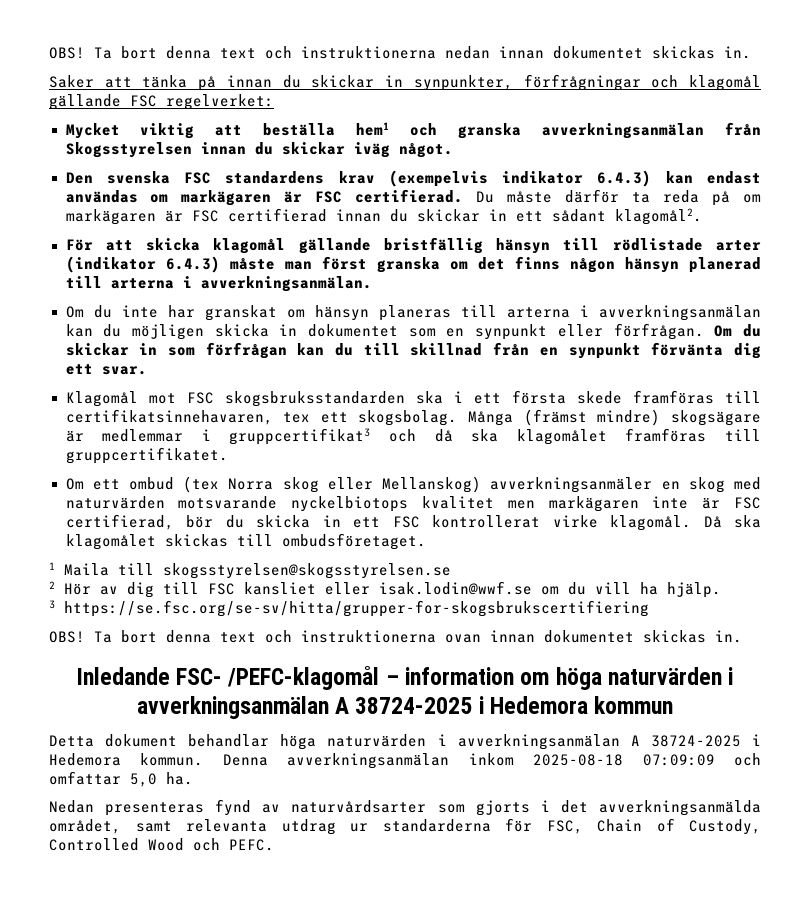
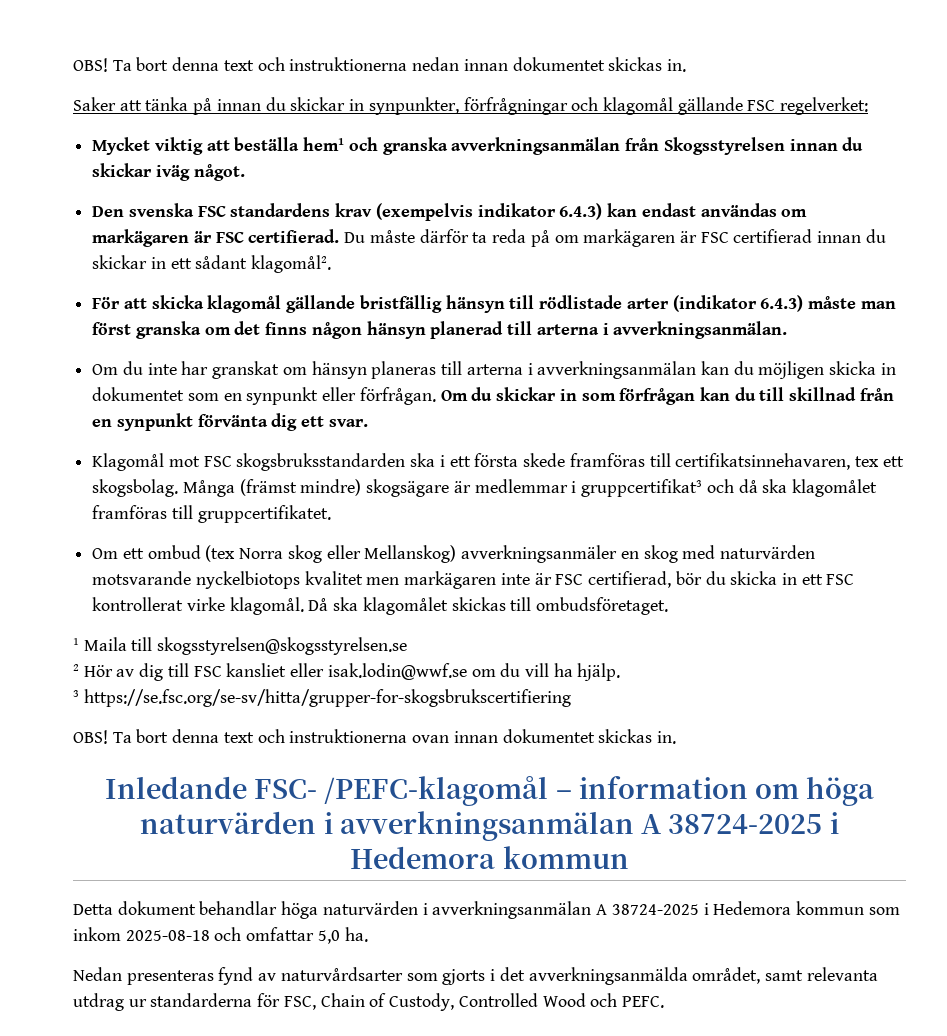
- Detta dokument behandlar höga naturvärden i avverkningsanmälan A 38724-2025 i Hedemora kommun. Denna avverkningsanmälan inkom 2025-08-18 07:09:09 och omfattar 5,0 ha.
+ Detta dokument behandlar höga naturvärden i avverkningsanmälan A 38724-2025 i Hedemora kommun som inkom 2025-08-18 och omfattar 5,0 ha.

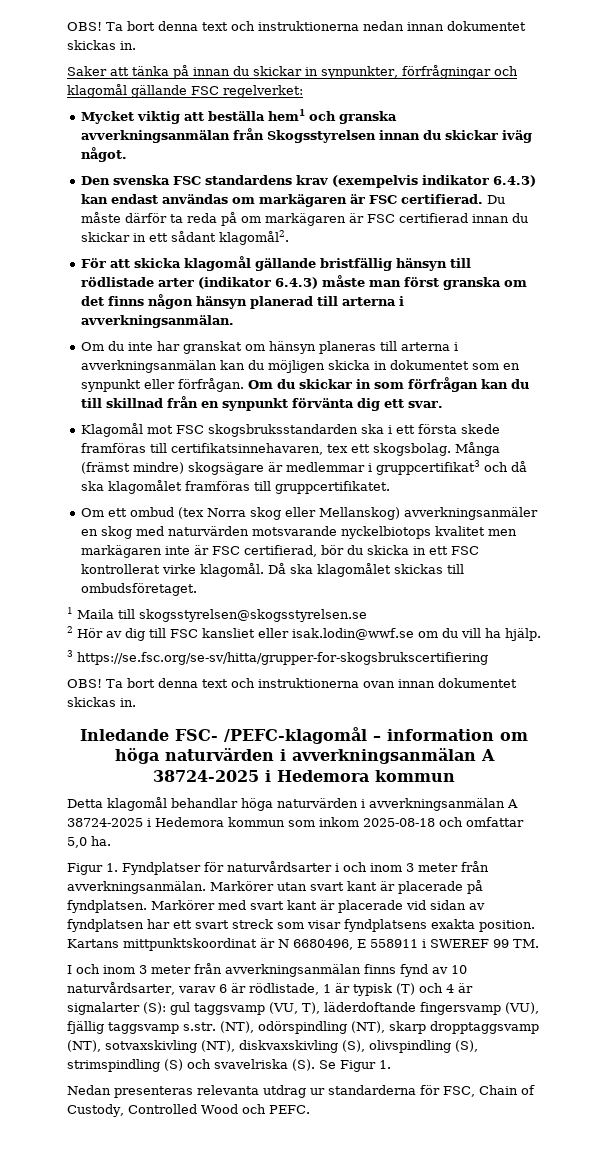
- Detta dokument behandlar höga naturvärden i avverkningsanmälan A 38724-2025 i Hedemora kommun som inkom 2025-08-18 och omfattar 5,0 ha.
+ Detta klagomål behandlar höga naturvärden i avverkningsanmälan A 38724-2025 i Hedemora kommun som inkom 2025-08-18 och omfattar 5,0 ha.
- Nedan presenteras fynd av naturvårdsarter som gjorts i det avverkningsanmälda området, samt relevanta utdrag ur standarderna för FSC, Chain of Custody, Controlled Wood och PEFC.
+ Figur 1. Fyndplatser för naturvårdsarter i och inom 3 meter från avverkningsanmälan. Markörer utan svart kant är placerade på fyndplatsen. Markörer med svart kant är placerade vid sidan av fyndplatsen har ett svart streck som visar fyndplatsens exakta position. Kartans mittpunktskoordinat är N 6680496, E 558911 i SWEREF 99 TM.
+ I och inom 3 meter från avverkningsanmälan finns fynd av 10 naturvårdsarter, varav 6 är rödlistade, 1 är typisk (T) och 4 är signalarter (S): gul taggsvamp (VU, T), läderdoftande fingersvamp (VU), fjällig taggsvamp s.str. (NT), odörspindling (NT), skarp dropptaggsvamp (NT), sotvaxskivling (NT), diskvaxskivling (S), olivspindling (S), strimspindling (S) och svavelriska (S). Se Figur 1.
+ Nedan presenteras relevanta utdrag ur standarderna för FSC, Chain of Custody, Controlled Wood och PEFC.

